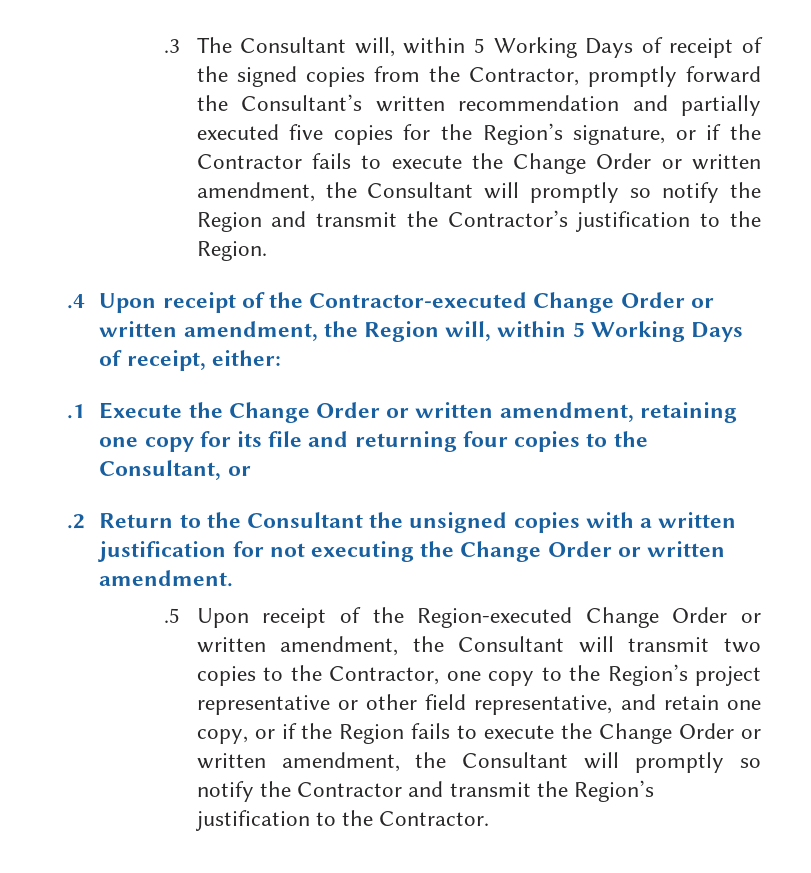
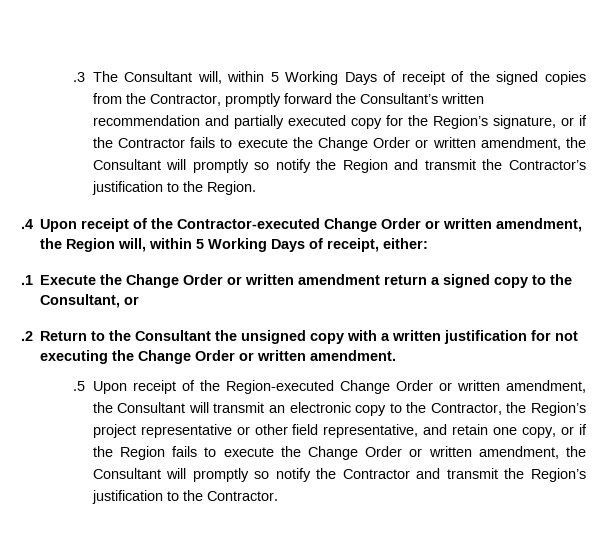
- .3 The Consultant will, within 5 Working Days of receipt of the signed copies from the Contractor, promptly forward the Consultant’s written recommendation and partially executed five copies for the Region’s signature, or if the Contractor fails to execute the Change Order or written amendment, the Consultant will promptly so notify the Region and transmit the Contractor’s justification to the Region.
+ .3 The Consultant will, within 5 Working Days of receipt of the signed copies from the Contractor, promptly forward the Consultant’s written recommendation and partially executed copy for the Region’s signature, or if the Contractor fails to execute the Change Order or written amendment, the Consultant will promptly so notify the Region and transmit the Contractor’s justification to the Region.
- .1 Execute the Change Order or written amendment, retaining one copy for its file and returning four copies to the Consultant, or
+ .1 Execute the Change Order or written amendment return a signed copy to the Consultant, or
- .2 Return to the Consultant the unsigned copies with a written justification for not executing the Change Order or written amendment.
+ .2 Return to the Consultant the unsigned copy with a written justification for not executing the Change Order or written amendment.
- .5 Upon receipt of the Region-executed Change Order or written amendment, the Consultant will transmit two copies to the Contractor, one copy to the Region’s project representative or other field representative, and retain one copy, or if the Region fails to execute the Change Order or written amendment, the Consultant will promptly so notify the Contractor and transmit the Region’s justification to the Contractor.
+ .5 Upon receipt of the Region-executed Change Order or written amendment, the Consultant will transmit an electronic copy to the Contractor, the Region’s project representative or other field representative, and retain one copy, or if the Region fails to execute the Change Order or written amendment, the Consultant will promptly so notify the Contractor and transmit the Region’s justification to the Contractor.

